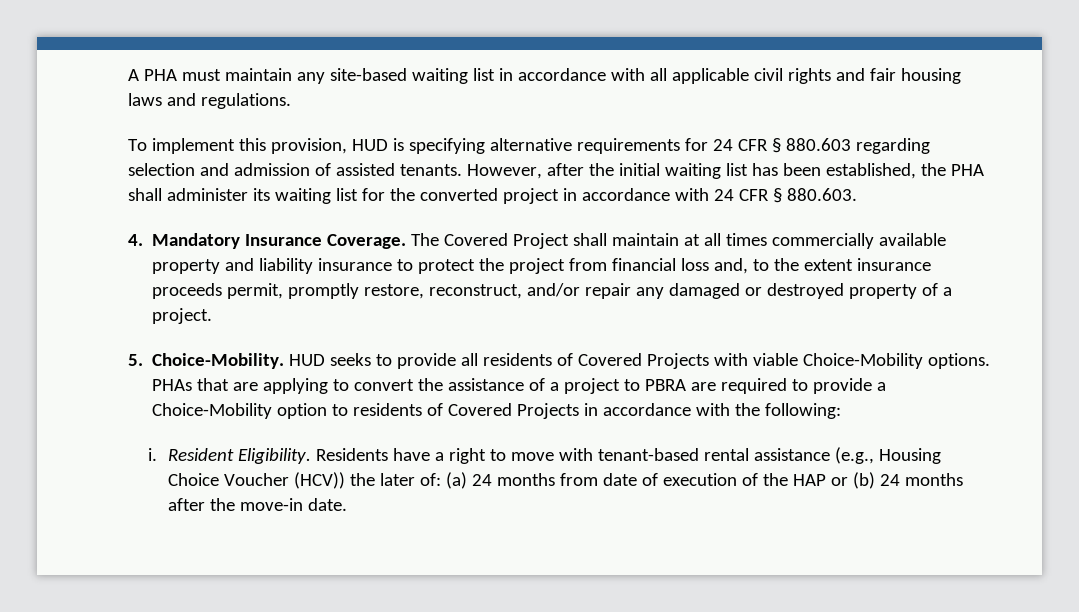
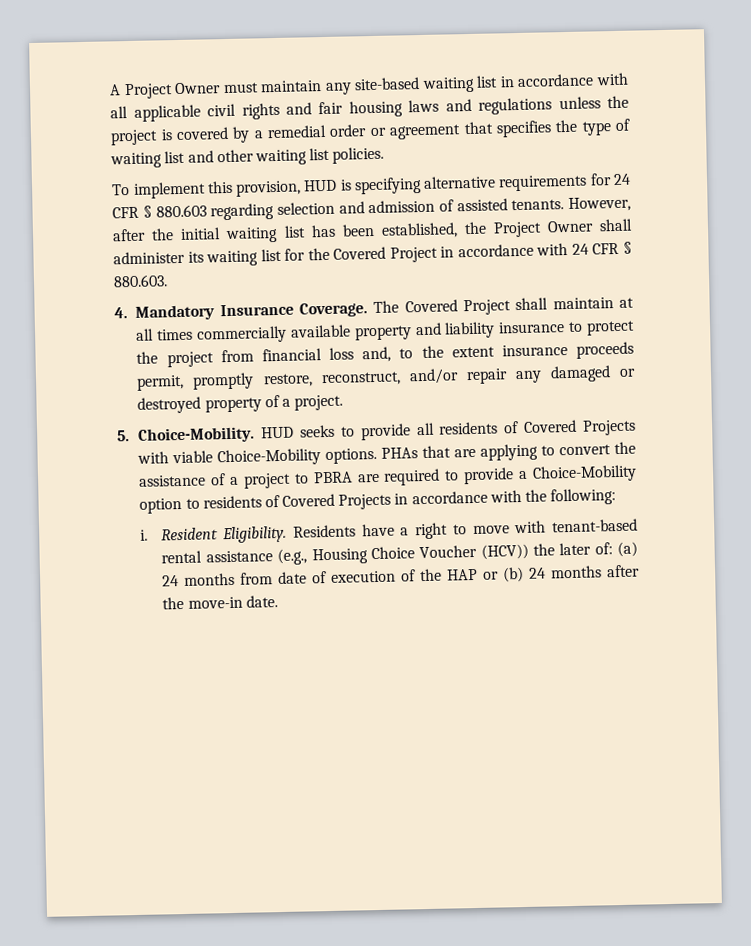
- A PHA must maintain any site-based waiting list in accordance with all applicable civil rights and fair housing laws and regulations.
+ A Project Owner must maintain any site-based waiting list in accordance with all applicable civil rights and fair housing laws and regulations unless the project is covered by a remedial order or agreement that specifies the type of waiting list and other waiting list policies.
- However, after the initial waiting list has been established, the PHA shall administer its waiting list for the converted project in accordance with 24 CFR § 880.603.
+ However, after the initial waiting list has been established, the Project Owner shall administer its waiting list for the Covered Project in accordance with 24 CFR § 880.603.

